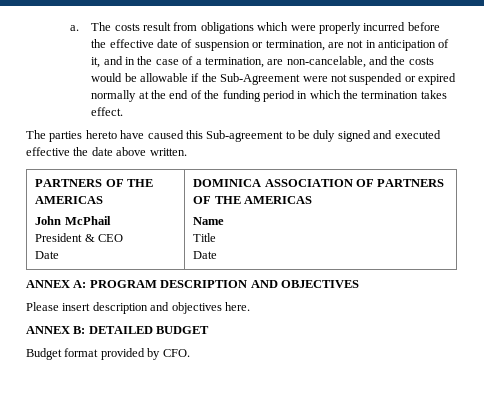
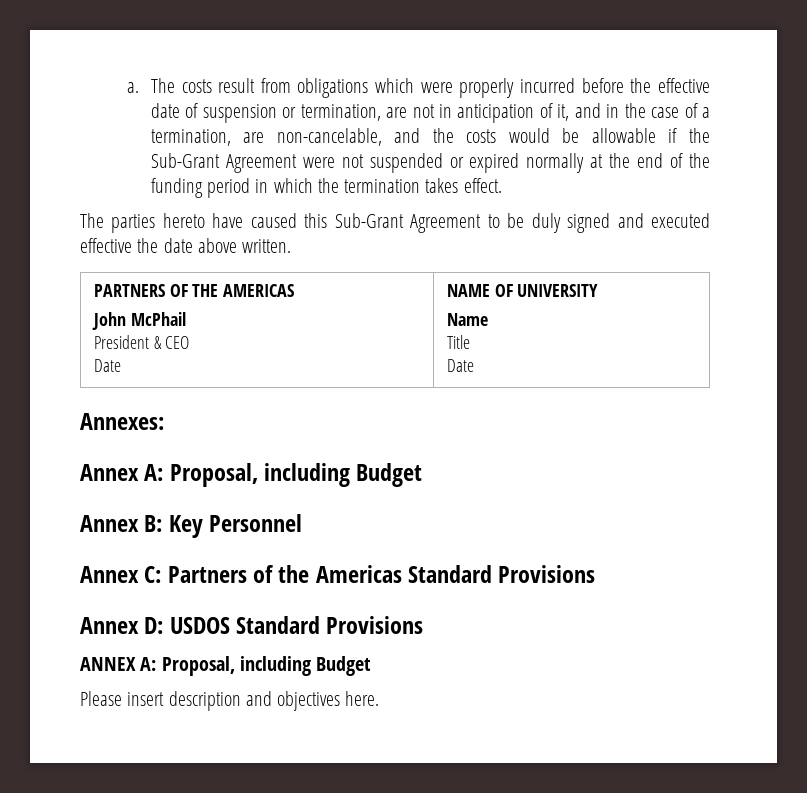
- The costs result from obligations which were properly incurred before the effective date of suspension or termination, are not in anticipation of it, and in the case of a termination, are non-cancelable, and the costs would be allowable if the Sub-Agreement were not suspended or expired normally at the end of the funding period in which the termination takes effect.
+ The costs result from obligations which were properly incurred before the effective date of suspension or termination, are not in anticipation of it, and in the case of a termination, are non-cancelable, and the costs would be allowable if the Sub-Grant Agreement were not suspended or expired normally at the end of the funding period in which the termination takes effect.
- The parties hereto have caused this Sub-agreement to be duly signed and executed effective the date above written.
+ The parties hereto have caused this Sub-Grant Agreement to be duly signed and executed effective the date above written.
  PARTNERS OF THE AMERICAS
  John McPhail
  President & CEO
- Date | DOMINICA ASSOCIATION OF PARTNERS OF THE AMERICAS
+ Date | NAME OF UNIVERSITY
  Name
  Title
  Date
- ANNEX A: PROGRAM DESCRIPTION AND OBJECTIVES
+ Annexes:
+ Annex A: Proposal, including Budget
+ Annex B: Key Personnel
+ Annex C: Partners of the Americas Standard Provisions
+ Annex D: USDOS Standard Provisions
+ ANNEX A: Proposal, including Budget
- ANNEX B: DETAILED BUDGET
- Budget format provided by CFO.

